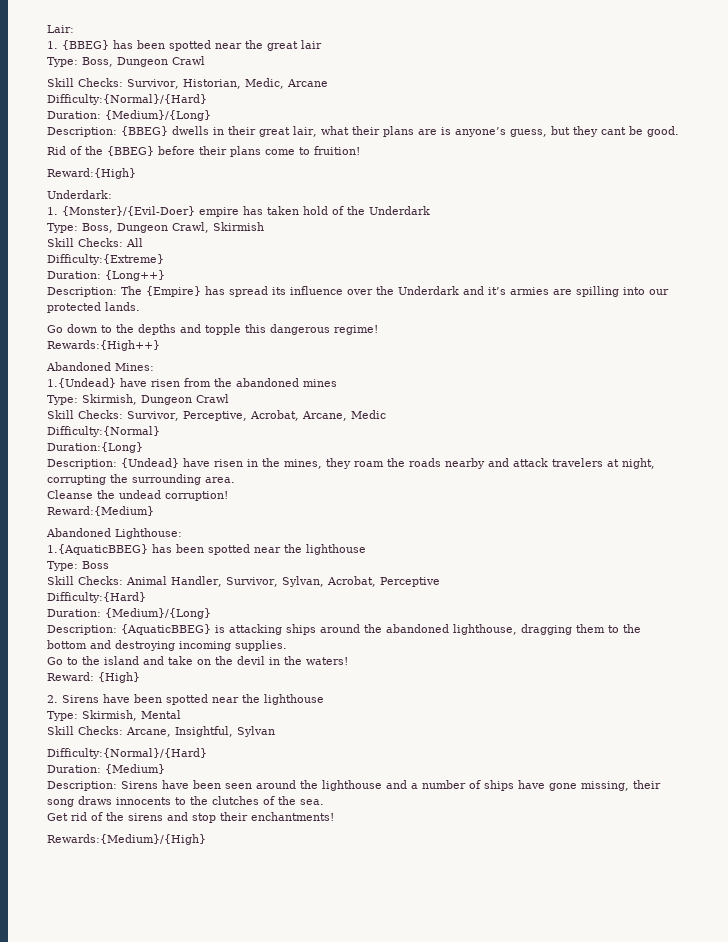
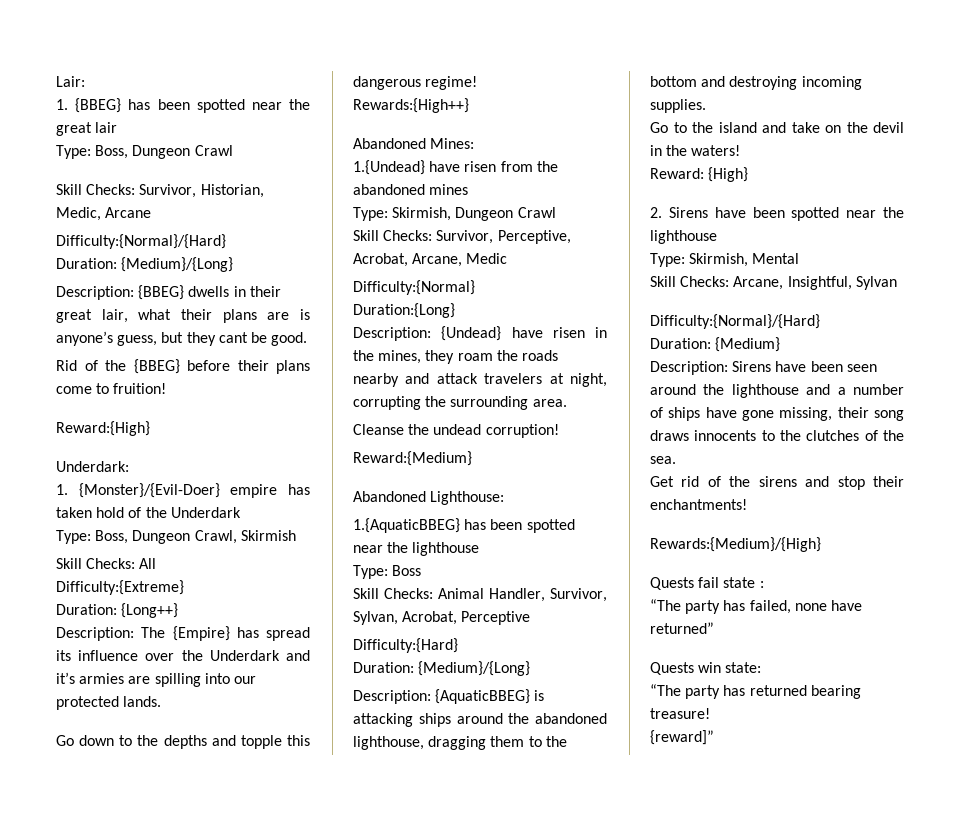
+ Quests fail state :
+ “The party has failed, none have returned”
+ Quests win state:
+ “The party has returned bearing treasure!
+ {reward]”

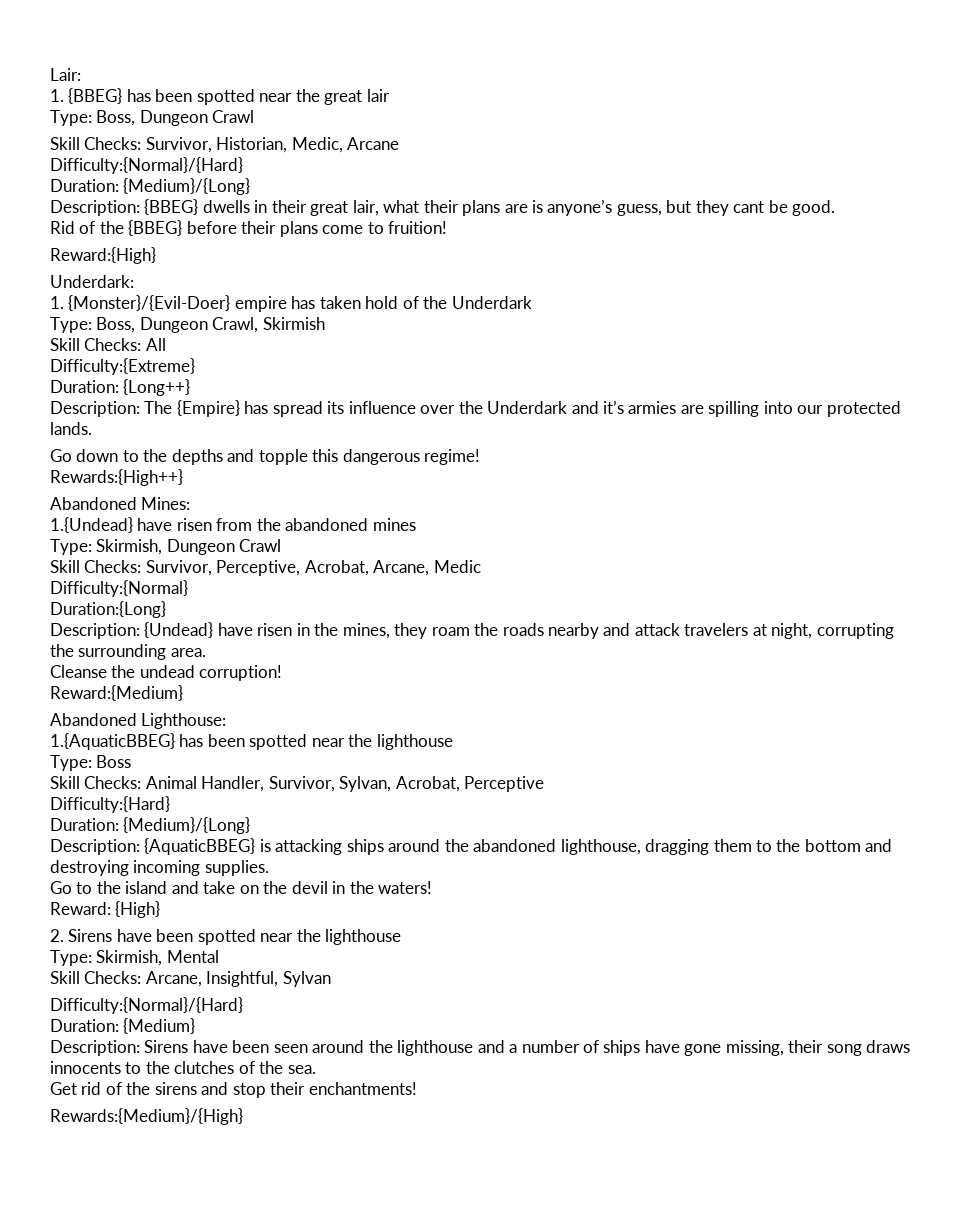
- Quests fail state :
- “The party has failed, none have returned”
- Quests win state:
- “The party has returned bearing treasure!
- {reward]”

